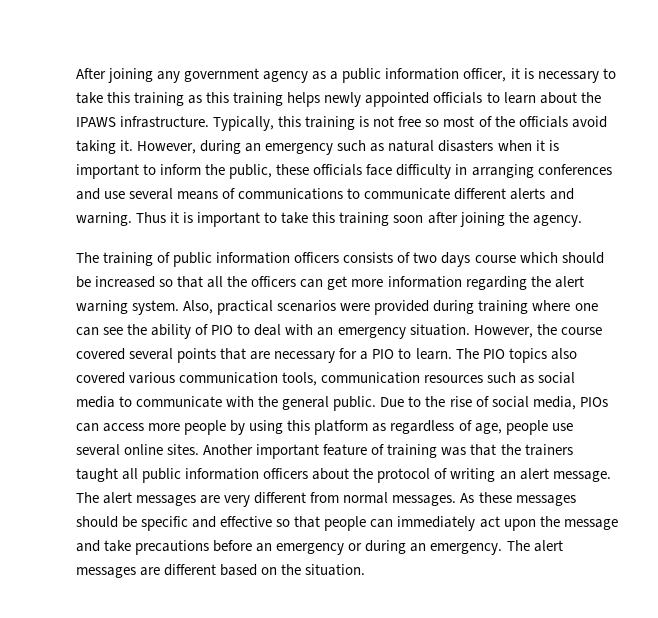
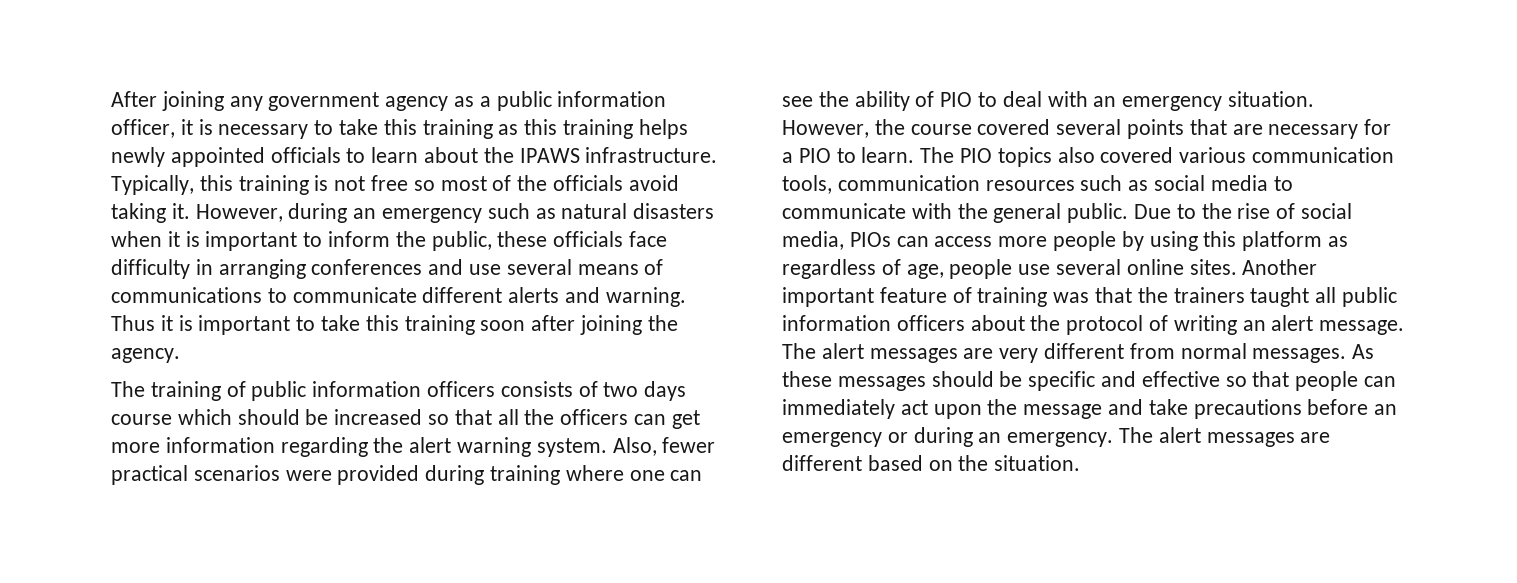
- Also, practical scenarios were provided during training where one can see the ability of PIO to deal with an emergency situation.
+ Also, fewer practical scenarios were provided during training where one can see the ability of PIO to deal with an emergency situation.

